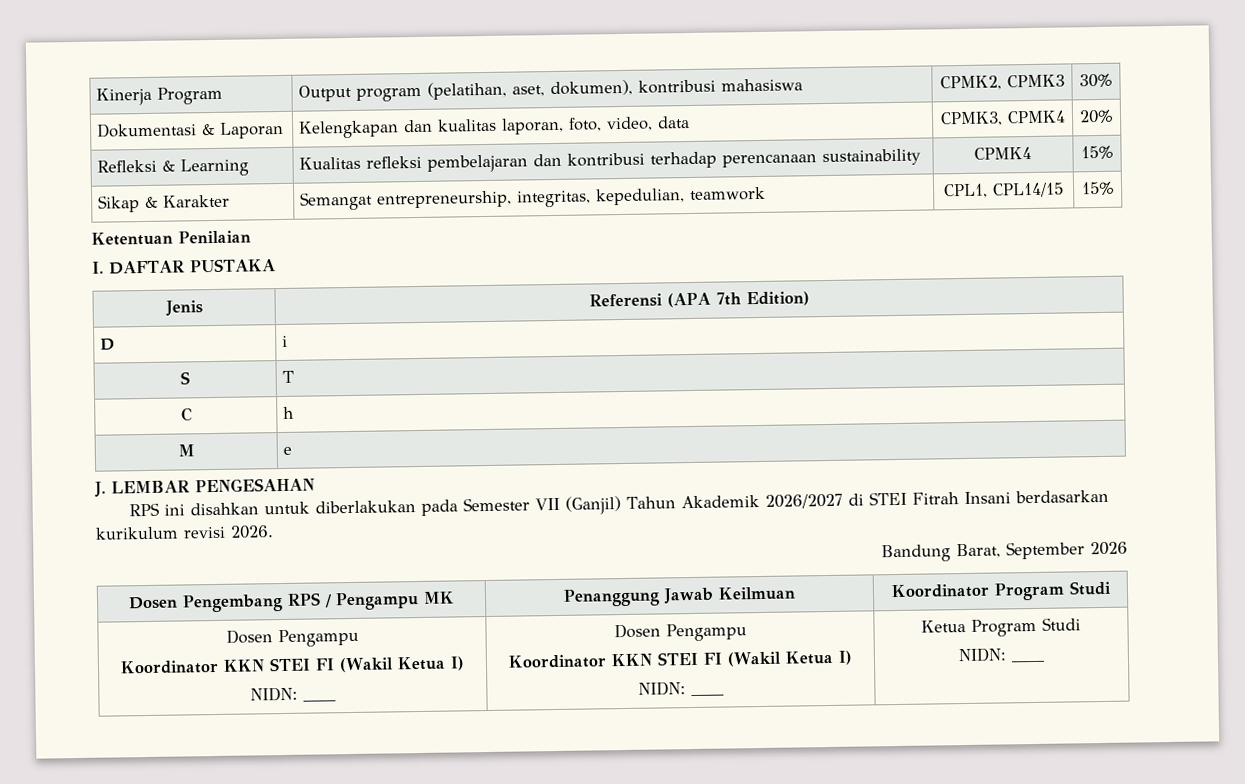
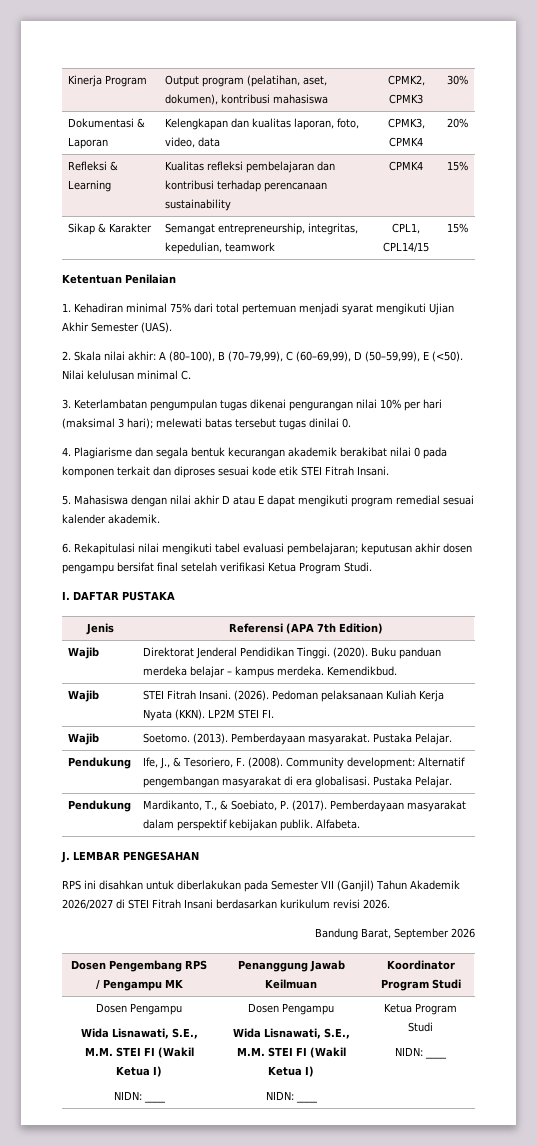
+ 1. Kehadiran minimal 75% dari total pertemuan menjadi syarat mengikuti Ujian Akhir Semester (UAS).
+ 2. Skala nilai akhir: A (80–100), B (70–79,99), C (60–69,99), D (50–59,99), E (<50). Nilai kelulusan minimal C.
+ 3. Keterlambatan pengumpulan tugas dikenai pengurangan nilai 10% per hari (maksimal 3 hari); melewati batas tersebut tugas dinilai 0.
+ 4. Plagiarisme dan segala bentuk kecurangan akademik berakibat nilai 0 pada komponen terkait dan diproses sesuai kode etik STEI Fitrah Insani.
+ 5. Mahasiswa dengan nilai akhir D atau E dapat mengikuti program remedial sesuai kalender akademik.
+ 6. Rekapitulasi nilai mengikuti tabel evaluasi pembelajaran; keputusan akhir dosen pengampu bersifat final setelah verifikasi Ketua Program Studi.
- D | i
- S | T
- C | h
- M | e
+ Wajib | Direktorat Jenderal Pendidikan Tinggi. (2020). Buku panduan merdeka belajar – kampus merdeka. Kemendikbud.
+ Wajib | STEI Fitrah Insani. (2026). Pedoman pelaksanaan Kuliah Kerja Nyata (KKN). LP2M STEI FI.
+ Wajib | Soetomo. (2013). Pemberdayaan masyarakat. Pustaka Pelajar.
+ Pendukung | Ife, J., & Tesoriero, F. (2008). Community development: Alternatif pengembangan masyarakat di era globalisasi. Pustaka Pelajar.
+ Pendukung | Mardikanto, T., & Soebiato, P. (2017). Pemberdayaan masyarakat dalam perspektif kebijakan publik. Alfabeta.
  Dosen Pengembang RPS / Pengampu MK | Penanggung Jawab Keilmuan | Koordinator Program Studi
  Dosen Pengampu
- Koordinator KKN STEI FI (Wakil Ketua I)
+ Wida Lisnawati, S.E., M.M. STEI FI (Wakil Ketua I)
  NIDN: ____ | Dosen Pengampu
- Koordinator KKN STEI FI (Wakil Ketua I)
+ Wida Lisnawati, S.E., M.M. STEI FI (Wakil Ketua I)

